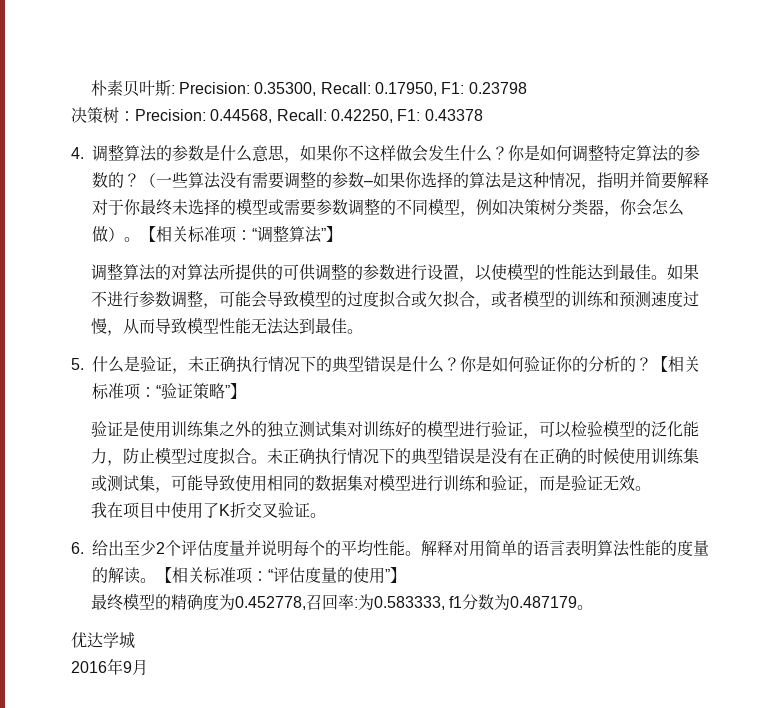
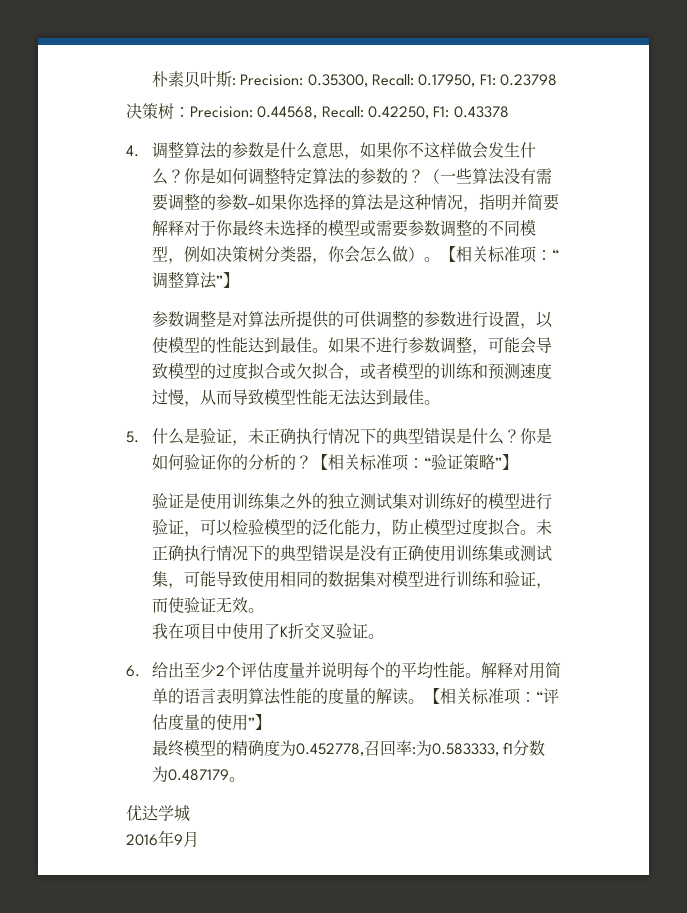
- 调整算法的对算法所提供的可供调整的参数进行设置，以使模型的性能达到最佳。
+ 参数调整是对算法所提供的可供调整的参数进行设置，以使模型的性能达到最佳。
- 未正确执行情况下的典型错误是没有在正确的时候使用训练集或测试集，可能导致使用相同的数据集对模型进行训练和验证，而是验证无效。
+ 未正确执行情况下的典型错误是没有正确使用训练集或测试集，可能导致使用相同的数据集对模型进行训练和验证，而使验证无效。

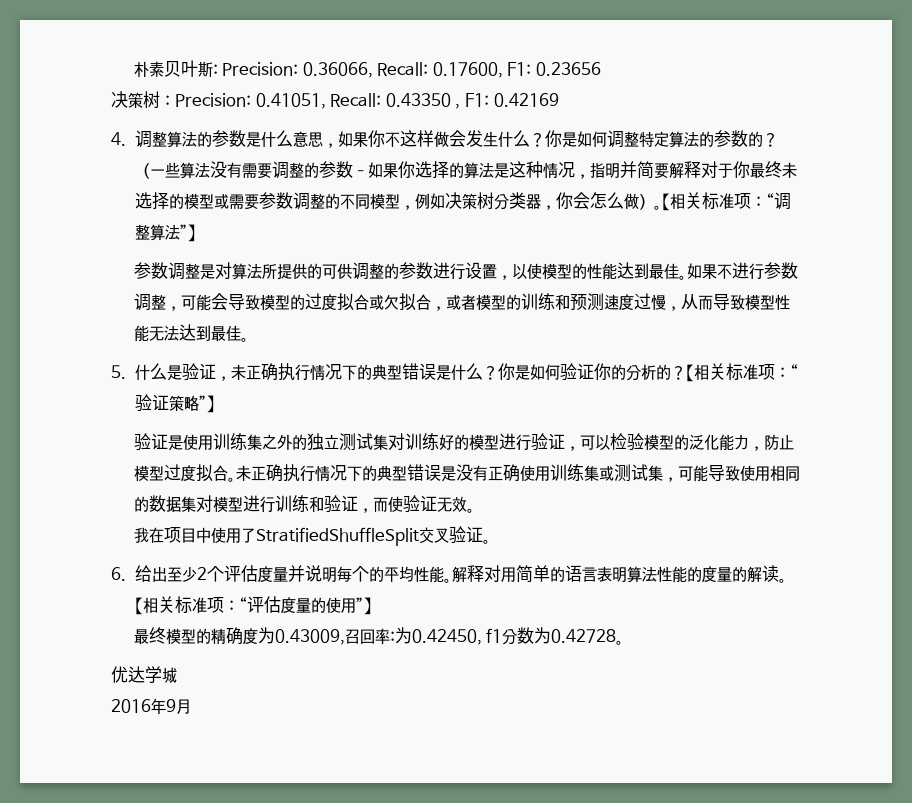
- 朴素贝叶斯: Precision: 0.35300, Recall: 0.17950, F1: 0.23798
- 决策树：Precision: 0.44568, Recall: 0.42250, F1: 0.43378
+ 朴素贝叶斯: Precision: 0.36066, Recall: 0.17600, F1: 0.23656
+ 决策树：Precision: 0.41051, Recall: 0.43350 , F1: 0.42169
- 我在项目中使用了K折交叉验证。
+ 我在项目中使用了StratifiedShuffleSplit交叉验证。
- 最终模型的精确度为0.452778,召回率:为0.583333, f1分数为0.487179。
+ 最终模型的精确度为0.43009,召回率:为0.42450, f1分数为0.42728。

